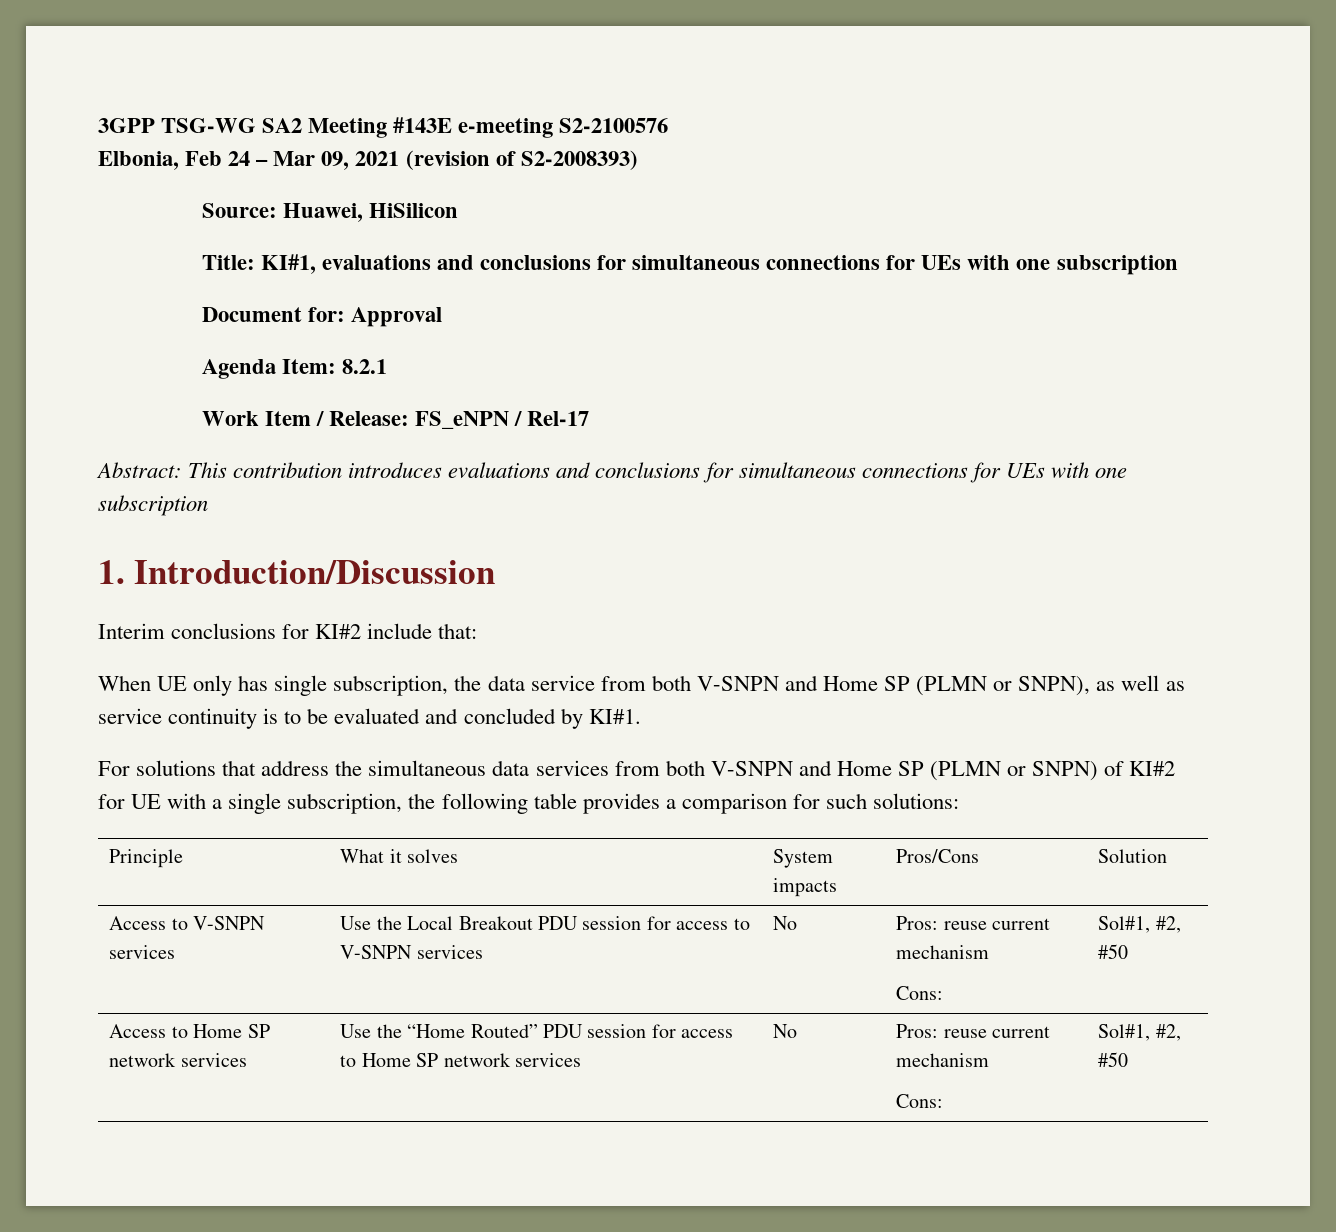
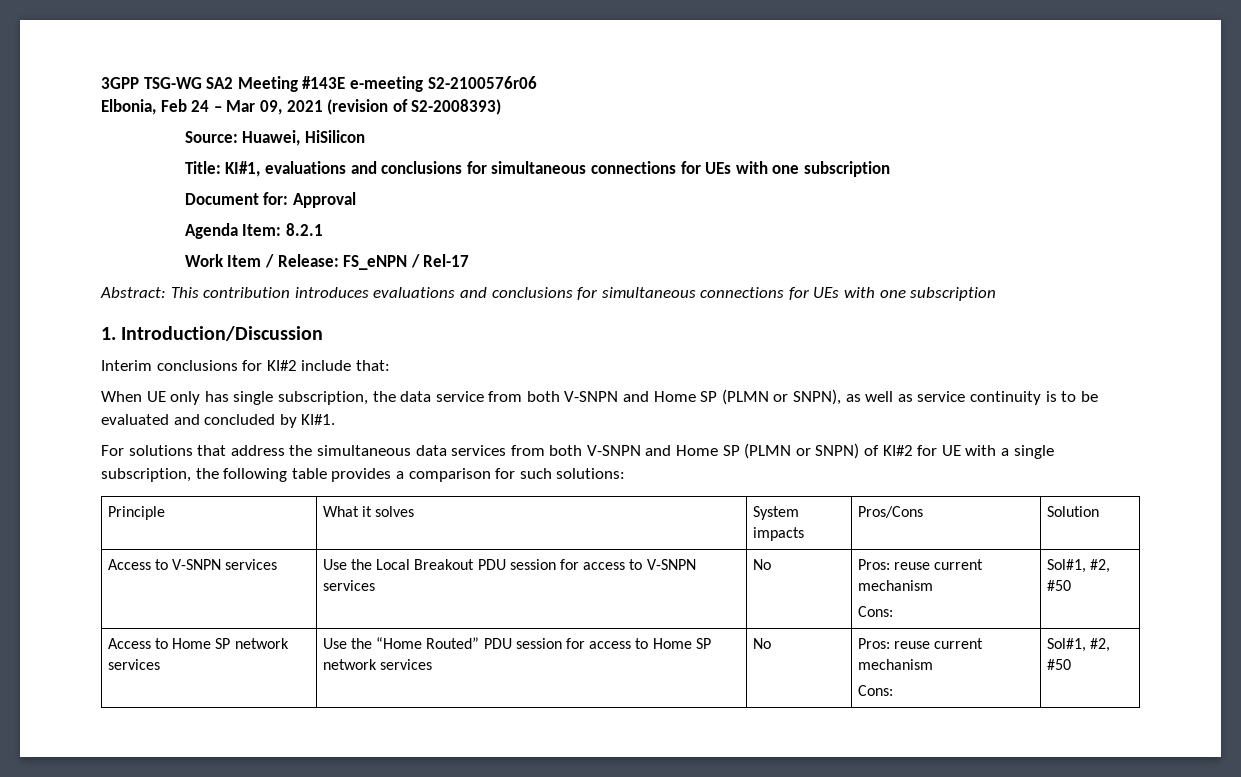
- 3GPP TSG-WG SA2 Meeting #143E e-meeting S2-2100576
+ 3GPP TSG-WG SA2 Meeting #143E e-meeting S2-2100576r06

